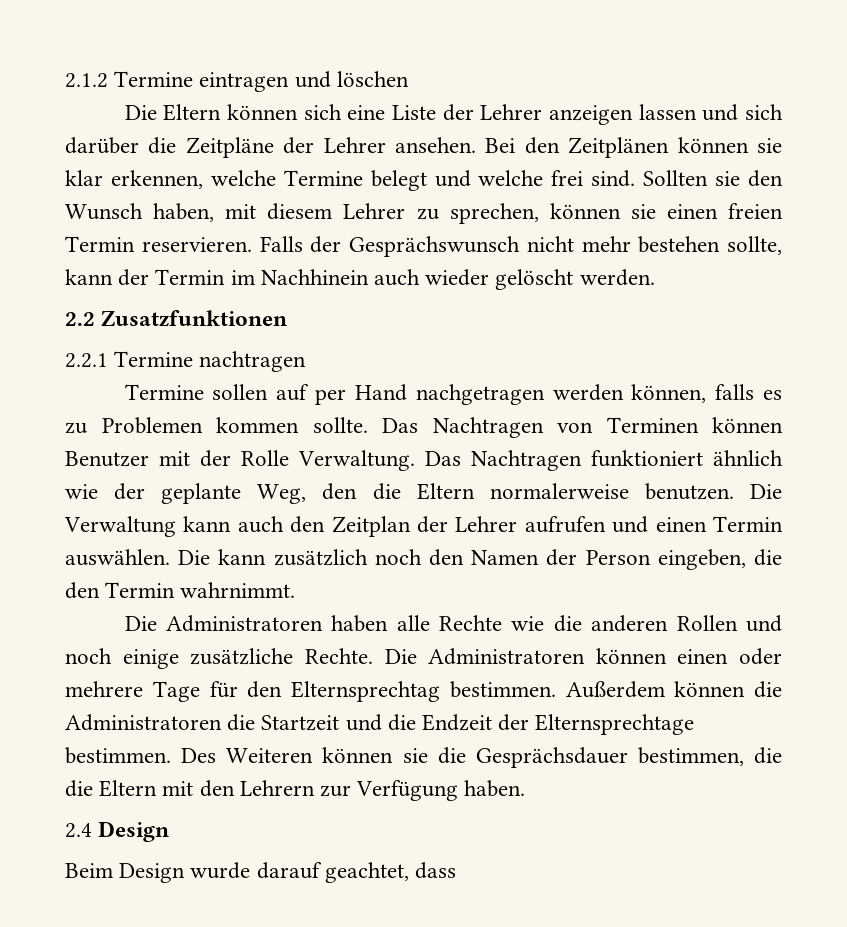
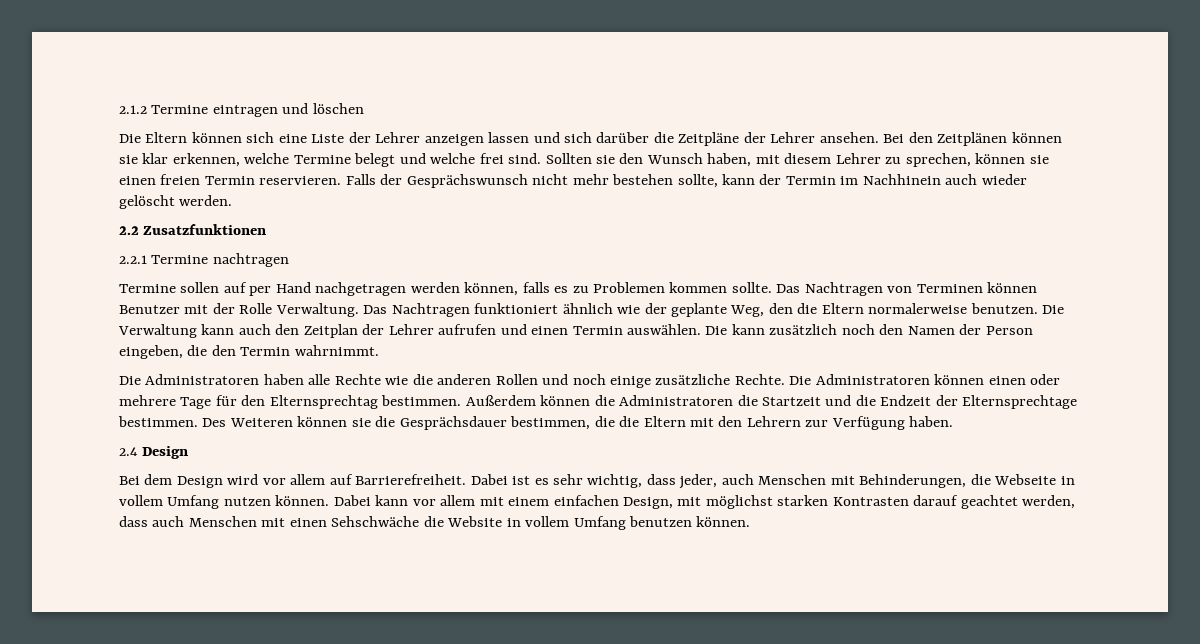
- Beim Design wurde darauf geachtet, dass
+ Bei dem Design wird vor allem auf Barrierefreiheit. Dabei ist es sehr wichtig, dass jeder, auch Menschen mit Behinderungen, die Webseite in vollem Umfang nutzen können. Dabei kann vor allem mit einem einfachen Design, mit möglichst starken Kontrasten darauf geachtet werden, dass auch Menschen mit einen Sehschwäche die Website in vollem Umfang benutzen können.

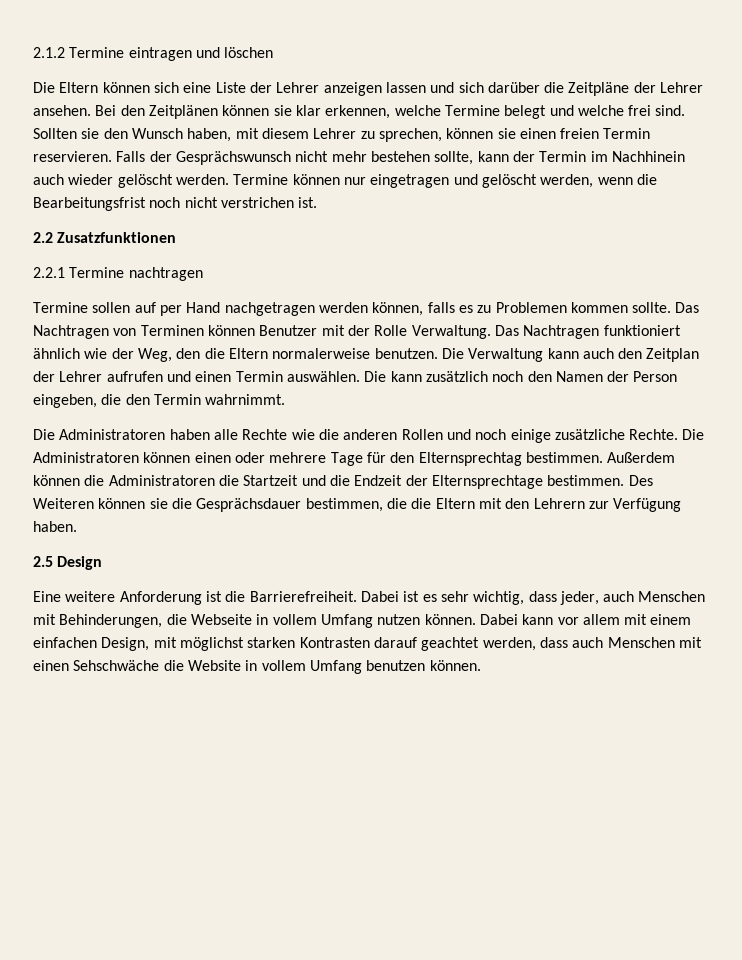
+ Termine können nur eingetragen und gelöscht werden, wenn die Bearbeitungsfrist noch nicht verstrichen ist.
- Das Nachtragen funktioniert ähnlich wie der geplante Weg, den die Eltern normalerweise benutzen.
+ Das Nachtragen funktioniert ähnlich wie der Weg, den die Eltern normalerweise benutzen.
- 2.4 Design
+ 2.5 Design
- Bei dem Design wird vor allem auf Barrierefreiheit.
+ Eine weitere Anforderung ist die Barrierefreiheit.

